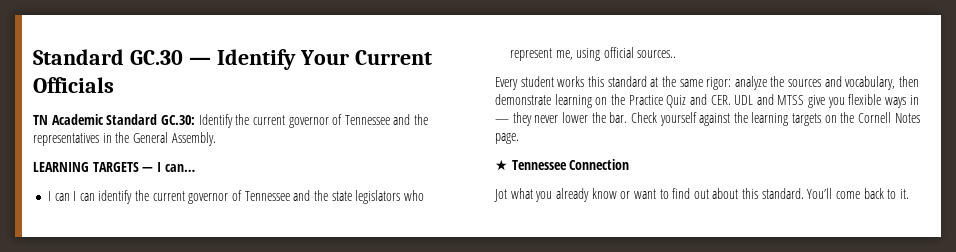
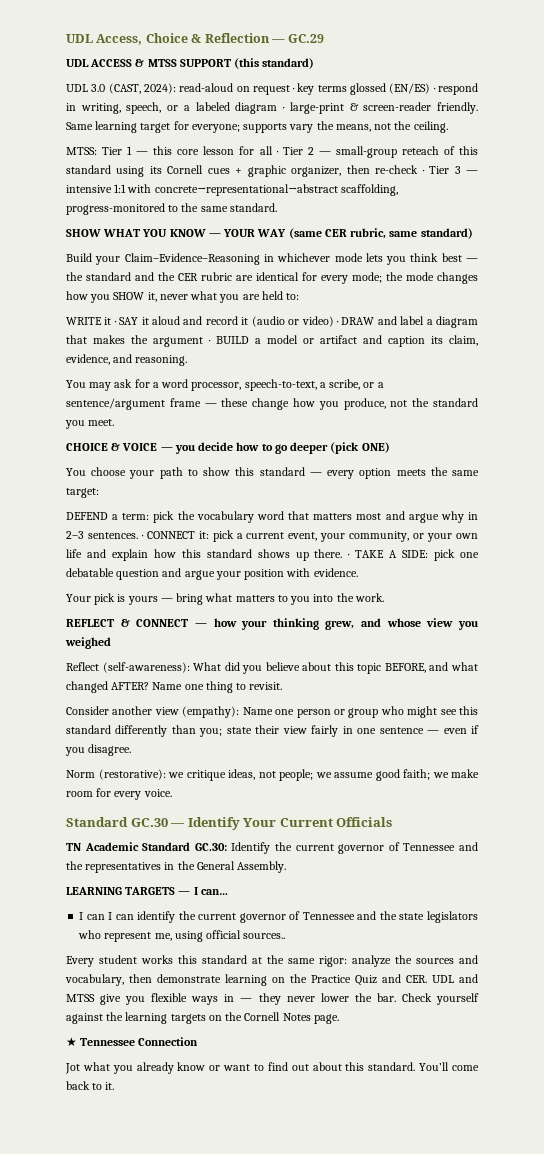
+ UDL Access, Choice & Reflection — GC.29
+ UDL ACCESS & MTSS SUPPORT (this standard)
+ UDL 3.0 (CAST, 2024): read-aloud on request · key terms glossed (EN/ES) · respond in writing, speech, or a labeled diagram · large-print & screen-reader friendly. Same learning target for everyone; supports vary the means, not the ceiling.
+ MTSS: Tier 1 — this core lesson for all · Tier 2 — small-group reteach of this standard using its Cornell cues + graphic organizer, then re-check · Tier 3 — intensive 1:1 with concrete→representational→abstract scaffolding, progress-monitored to the same standard.
+ SHOW WHAT YOU KNOW — YOUR WAY (same CER rubric, same standard)
+ Build your Claim–Evidence–Reasoning in whichever mode lets you think best — the standard and the CER rubric are identical for every mode; the mode changes how you SHOW it, never what you are held to:
+ WRITE it · SAY it aloud and record it (audio or video) · DRAW and label a diagram that makes the argument · BUILD a model or artifact and caption its claim, evidence, and reasoning.
+ You may ask for a word processor, speech-to-text, a scribe, or a sentence/argument frame — these change how you produce, not the standard you meet.
+ CHOICE & VOICE — you decide how to go deeper (pick ONE)
+ You choose your path to show this standard — every option meets the same target:
+ DEFEND a term: pick the vocabulary word that matters most and argue why in 2–3 sentences. · CONNECT it: pick a current event, your community, or your own life and explain how this standard shows up there. · TAKE A SIDE: pick one debatable question and argue your position with evidence.
+ Your pick is yours — bring what matters to you into the work.
+ REFLECT & CONNECT — how your thinking grew, and whose view you weighed
+ Reflect (self-awareness): What did you believe about this topic BEFORE, and what changed AFTER? Name one thing to revisit.
+ Consider another view (empathy): Name one person or group who might see this standard differently than you; state their view fairly in one sentence — even if you disagree.
+ Norm (restorative): we critique ideas, not people; we assume good faith; we make room for every voice.

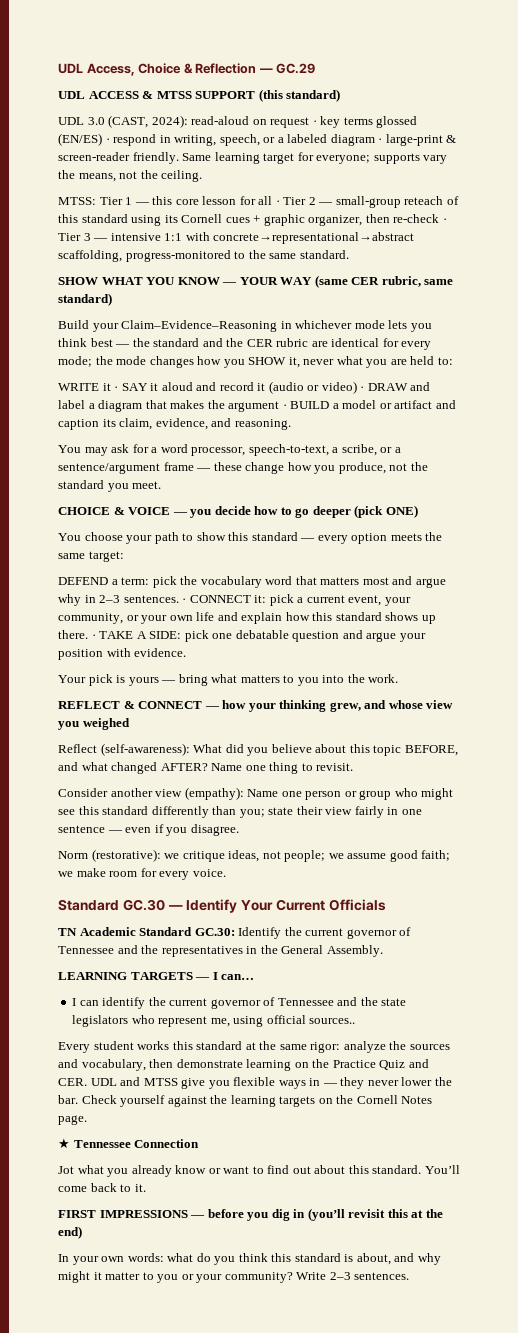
- I can I can identify the current governor of Tennessee and the state legislators who represent me, using official sources..
+ I can identify the current governor of Tennessee and the state legislators who represent me, using official sources..
+ FIRST IMPRESSIONS — before you dig in (you’ll revisit this at the end)
+ In your own words: what do you think this standard is about, and why might it matter to you or your community? Write 2–3 sentences.

